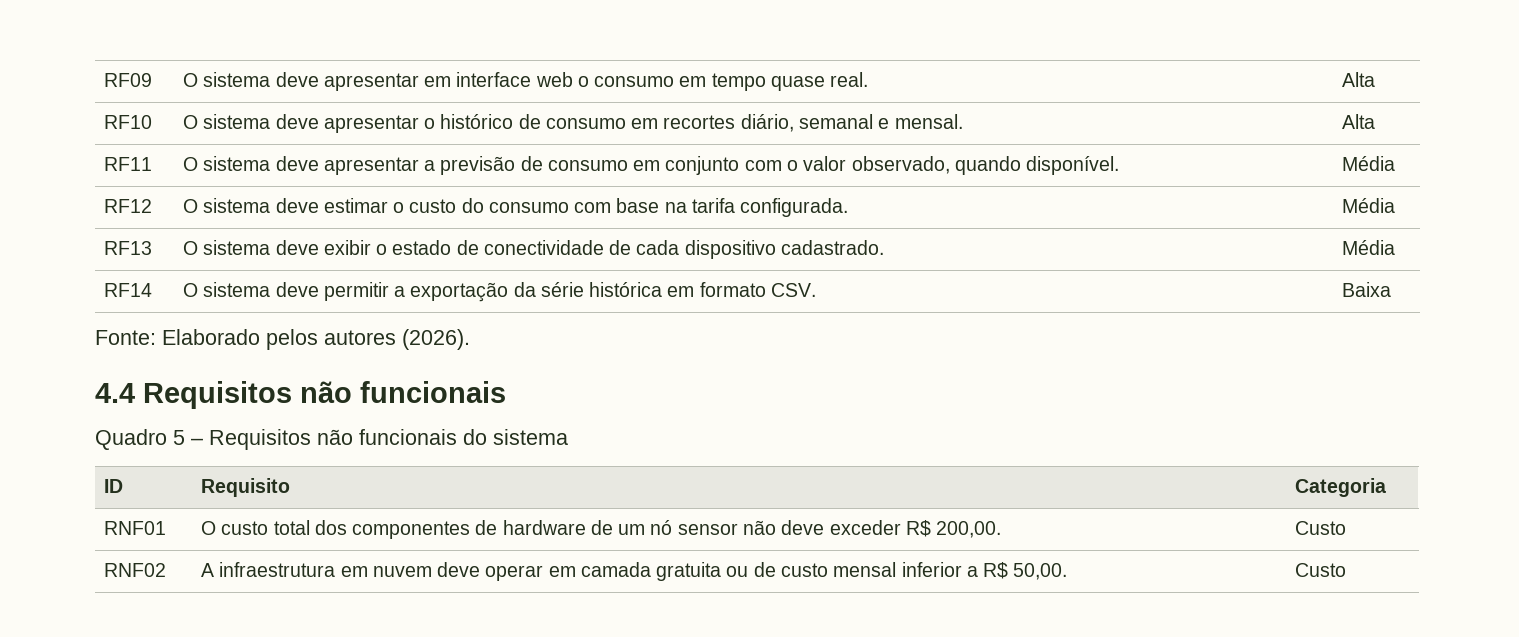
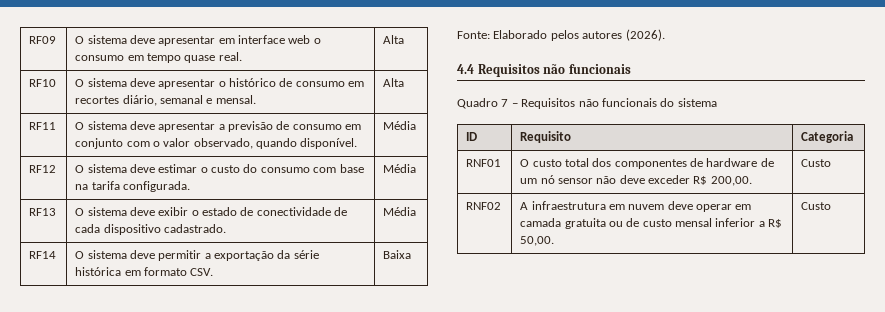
- Quadro 5 – Requisitos não funcionais do sistema
+ Quadro 7 – Requisitos não funcionais do sistema

